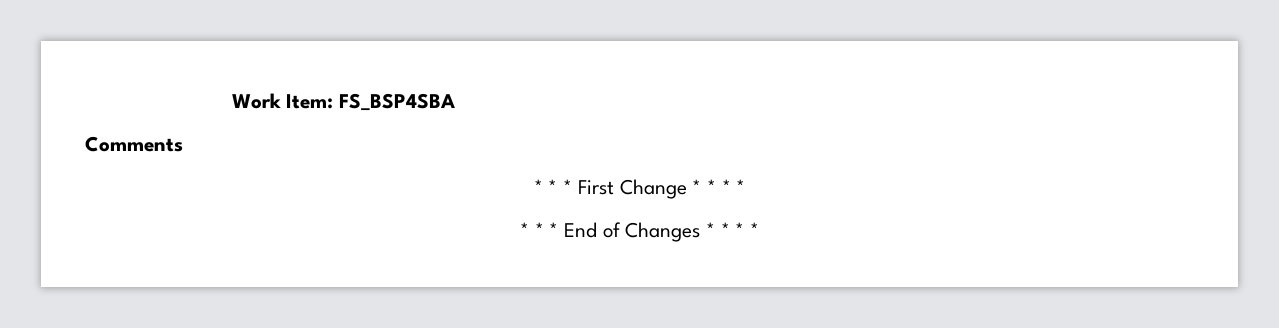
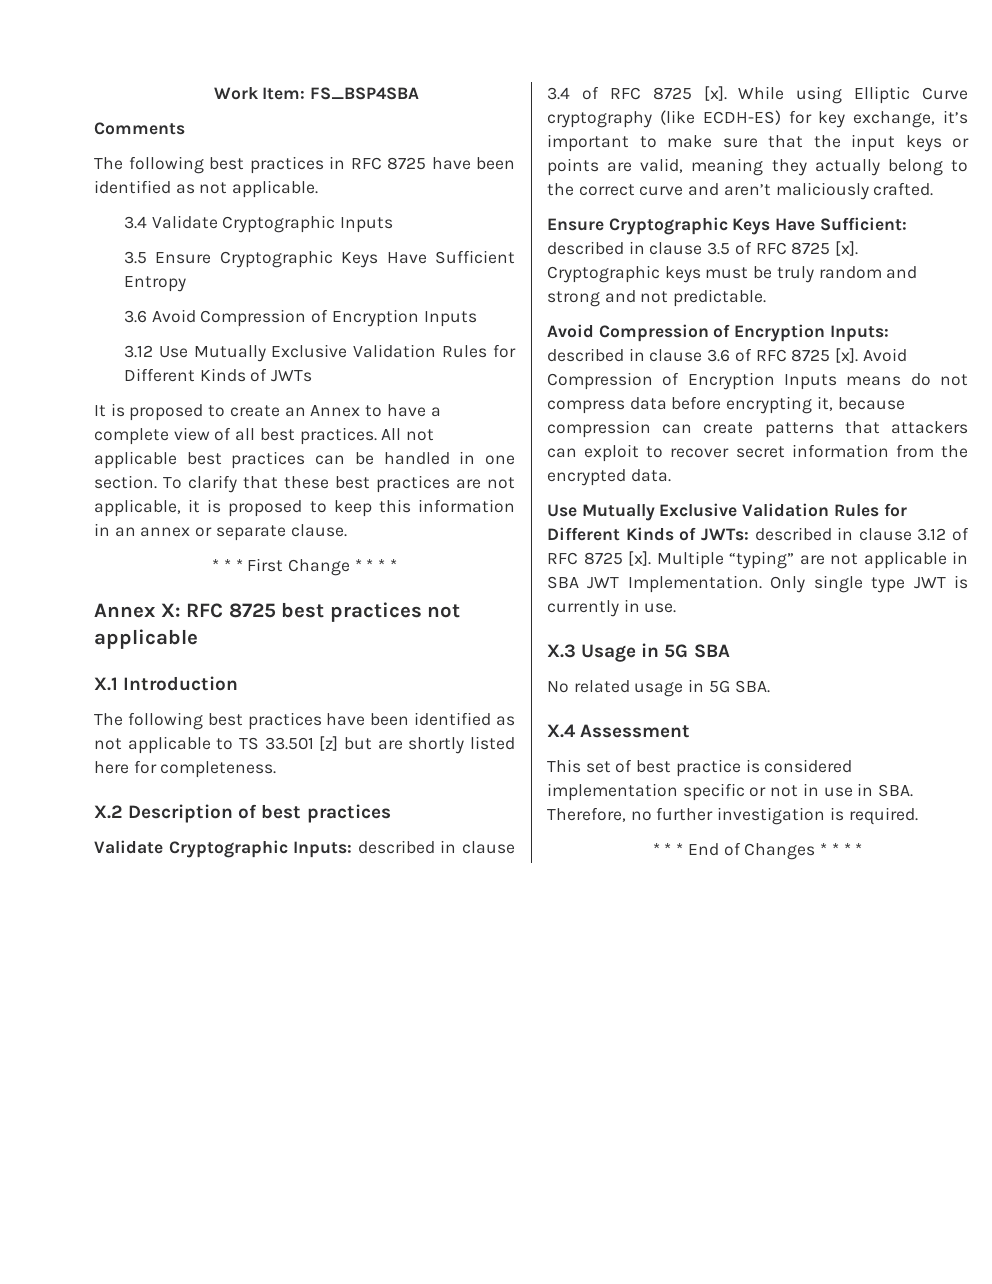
+ The following best practices in RFC 8725 have been identified as not applicable.
+ 3.4 Validate Cryptographic Inputs
+ 3.5 Ensure Cryptographic Keys Have Sufficient Entropy
+ 3.6 Avoid Compression of Encryption Inputs
+ 3.12 Use Mutually Exclusive Validation Rules for Different Kinds of JWTs
+ It is proposed to create an Annex to have a complete view of all best practices. All not applicable best practices can be handled in one section. To clarify that these best practices are not applicable, it is proposed to keep this information in an annex or separate clause.
+ Annex X: RFC 8725 best practices not applicable
+ X.1 Introduction
+ The following best practices have been identified as not applicable to TS 33.501 [z] but are shortly listed here for completeness.
+ X.2 Description of best practices
+ Validate Cryptographic Inputs: described in clause 3.4 of RFC 8725 [x]. While using Elliptic Curve cryptography (like ECDH-ES) for key exchange, it’s important to make sure that the input keys or points are valid, meaning they actually belong to the correct curve and aren’t maliciously crafted.
+ Ensure Cryptographic Keys Have Sufficient: described in clause 3.5 of RFC 8725 [x]. Cryptographic keys must be truly random and strong and not predictable.
+ Avoid Compression of Encryption Inputs: described in clause 3.6 of RFC 8725 [x]. Avoid Compression of Encryption Inputs means do not compress data before encrypting it, because compression can create patterns that attackers can exploit to recover secret information from the encrypted data.
+ Use Mutually Exclusive Validation Rules for Different Kinds of JWTs: described in clause 3.12 of RFC 8725 [x]. Multiple “typing” are not applicable in SBA JWT Implementation. Only single type JWT is currently in use.
+ X.3 Usage in 5G SBA
+ No related usage in 5G SBA.
+ X.4 Assessment
+ This set of best practice is considered implementation specific or not in use in SBA. Therefore, no further investigation is required.

